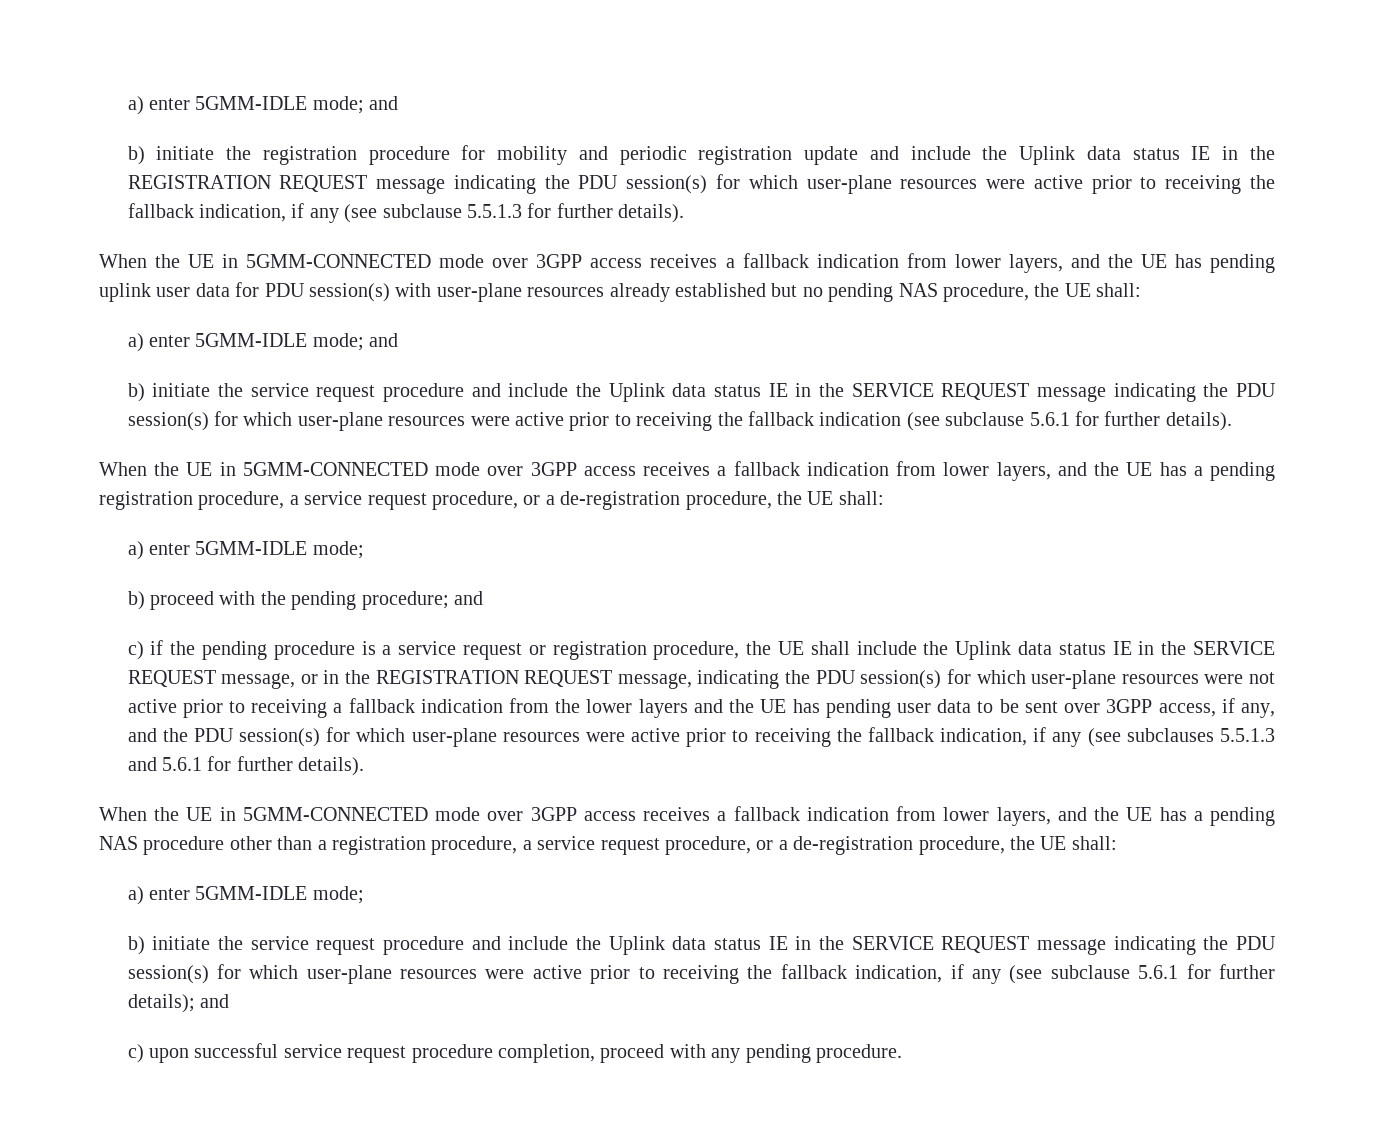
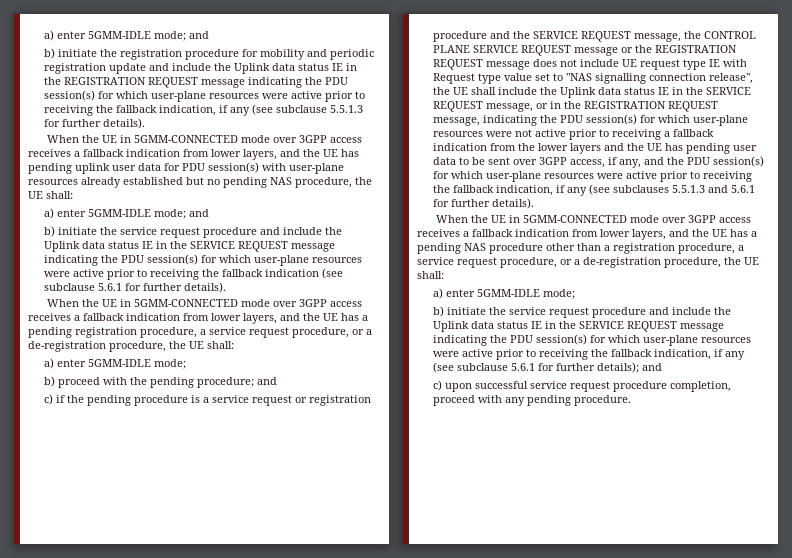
- c) if the pending procedure is a service request or registration procedure, the UE shall include the Uplink data status IE in the SERVICE REQUEST message, or in the REGISTRATION REQUEST message, indicating the PDU session(s) for which user-plane resources were not active prior to receiving a fallback indication from the lower layers and the UE has pending user data to be sent over 3GPP access, if any, and the PDU session(s) for which user-plane resources were active prior to receiving the fallback indication, if any (see subclauses 5.5.1.3 and 5.6.1 for further details).
+ c) if the pending procedure is a service request or registration procedure and the SERVICE REQUEST message, the CONTROL PLANE SERVICE REQUEST message or the REGISTRATION REQUEST message does not include UE request type IE with Request type value set to "NAS signalling connection release", the UE shall include the Uplink data status IE in the SERVICE REQUEST message, or in the REGISTRATION REQUEST message, indicating the PDU session(s) for which user-plane resources were not active prior to receiving a fallback indication from the lower layers and the UE has pending user data to be sent over 3GPP access, if any, and the PDU session(s) for which user-plane resources were active prior to receiving the fallback indication, if any (see subclauses 5.5.1.3 and 5.6.1 for further details).

